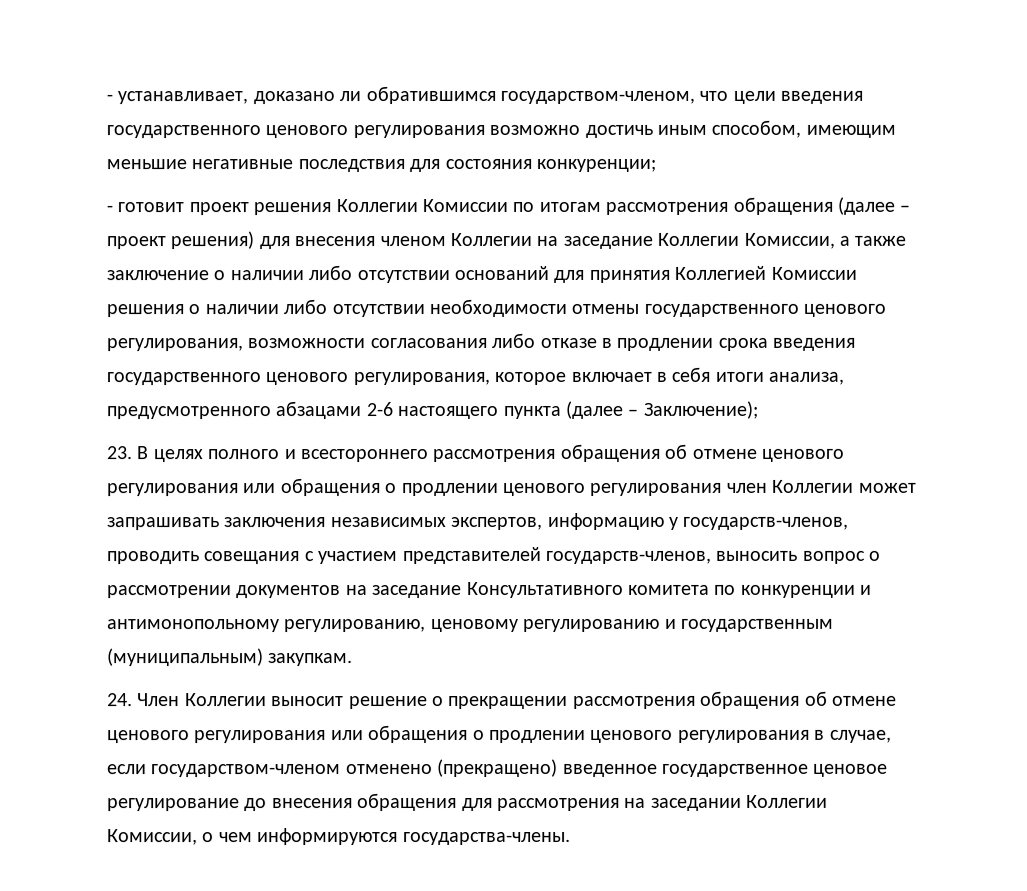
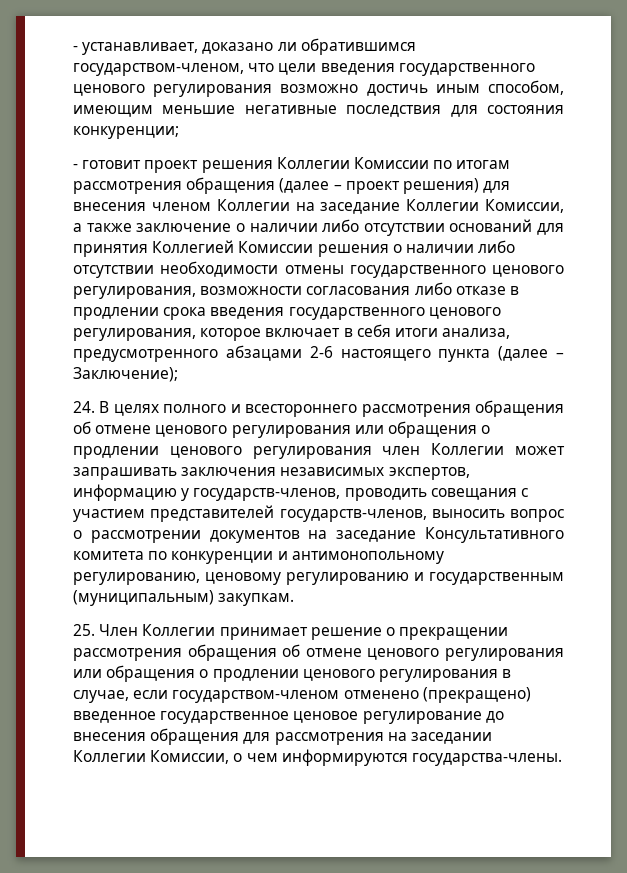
- 23. В целях полного и всестороннего рассмотрения обращения об отмене ценового регулирования или обращения о продлении ценового регулирования член Коллегии может запрашивать заключения независимых экспертов, информацию у государств-членов, проводить совещания с участием представителей государств-членов, выносить вопрос о рассмотрении документов на заседание Консультативного комитета по конкуренции и антимонопольному регулированию, ценовому регулированию и государственным (муниципальным) закупкам.
+ 24. В целях полного и всестороннего рассмотрения обращения об отмене ценового регулирования или обращения о продлении ценового регулирования член Коллегии может запрашивать заключения независимых экспертов, информацию у государств-членов, проводить совещания с участием представителей государств-членов, выносить вопрос о рассмотрении документов на заседание Консультативного комитета по конкуренции и антимонопольному регулированию, ценовому регулированию и государственным (муниципальным) закупкам.
- 24. Член Коллегии выносит решение о прекращении рассмотрения обращения об отмене ценового регулирования или обращения о продлении ценового регулирования в случае, если государством-членом отменено (прекращено) введенное государственное ценовое регулирование до внесения обращения для рассмотрения на заседании Коллегии Комиссии, о чем информируются государства-члены.
+ 25. Член Коллегии принимает решение о прекращении рассмотрения обращения об отмене ценового регулирования или обращения о продлении ценового регулирования в случае, если государством-членом отменено (прекращено) введенное государственное ценовое регулирование до внесения обращения для рассмотрения на заседании Коллегии Комиссии, о чем информируются государства-члены.

